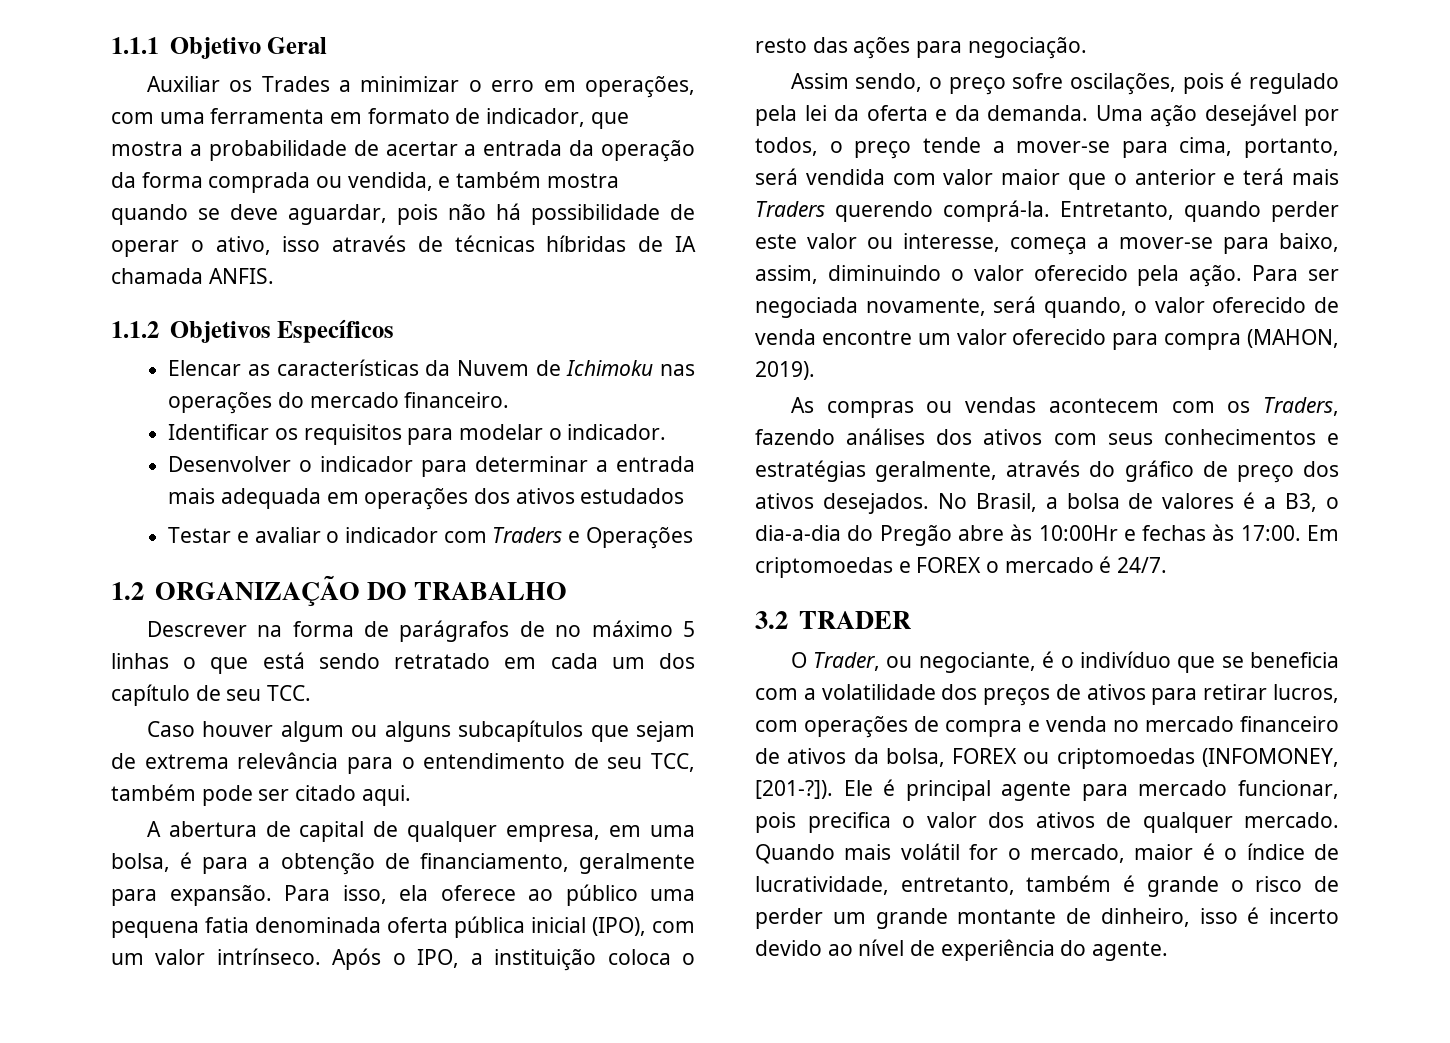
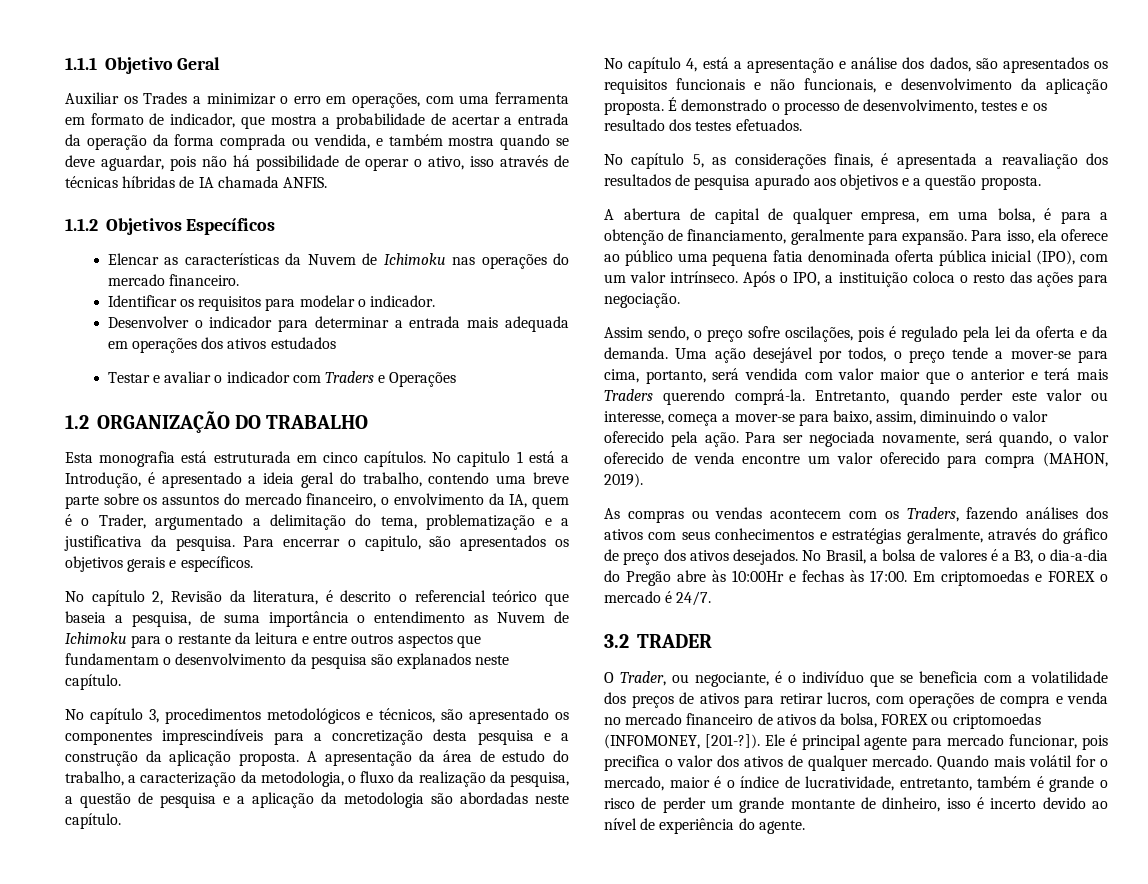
- Descrever na forma de parágrafos de no máximo 5 linhas o que está sendo retratado em cada um dos capítulo de seu TCC.
- Caso houver algum ou alguns subcapítulos que sejam de extrema relevância para o entendimento de seu TCC, também pode ser citado aqui.
+ Esta monografia está estruturada em cinco capítulos. No capitulo 1 está a Introdução, é apresentado a ideia geral do trabalho, contendo uma breve parte sobre os assuntos do mercado financeiro, o envolvimento da IA, quem é o Trader, argumentado a delimitação do tema, problematização e a justificativa da pesquisa. Para encerrar o capitulo, são apresentados os objetivos gerais e específicos.
+ No capítulo 2, Revisão da literatura, é descrito o referencial teórico que baseia a pesquisa, de suma importância o entendimento as Nuvem de Ichimoku para o restante da leitura e entre outros aspectos que fundamentam o desenvolvimento da pesquisa são explanados neste capítulo.
+ No capítulo 3, procedimentos metodológicos e técnicos, são apresentado os componentes imprescindíveis para a concretização desta pesquisa e a construção da aplicação proposta. A apresentação da área de estudo do trabalho, a caracterização da metodologia, o fluxo da realização da pesquisa, a questão de pesquisa e a aplicação da metodologia são abordadas neste capítulo.
+ No capítulo 4, está a apresentação e análise dos dados, são apresentados os requisitos funcionais e não funcionais, e desenvolvimento da aplicação proposta. É demonstrado o processo de desenvolvimento, testes e os resultado dos testes efetuados.
+ No capítulo 5, as considerações finais, é apresentada a reavaliação dos resultados de pesquisa apurado aos objetivos e a questão proposta.

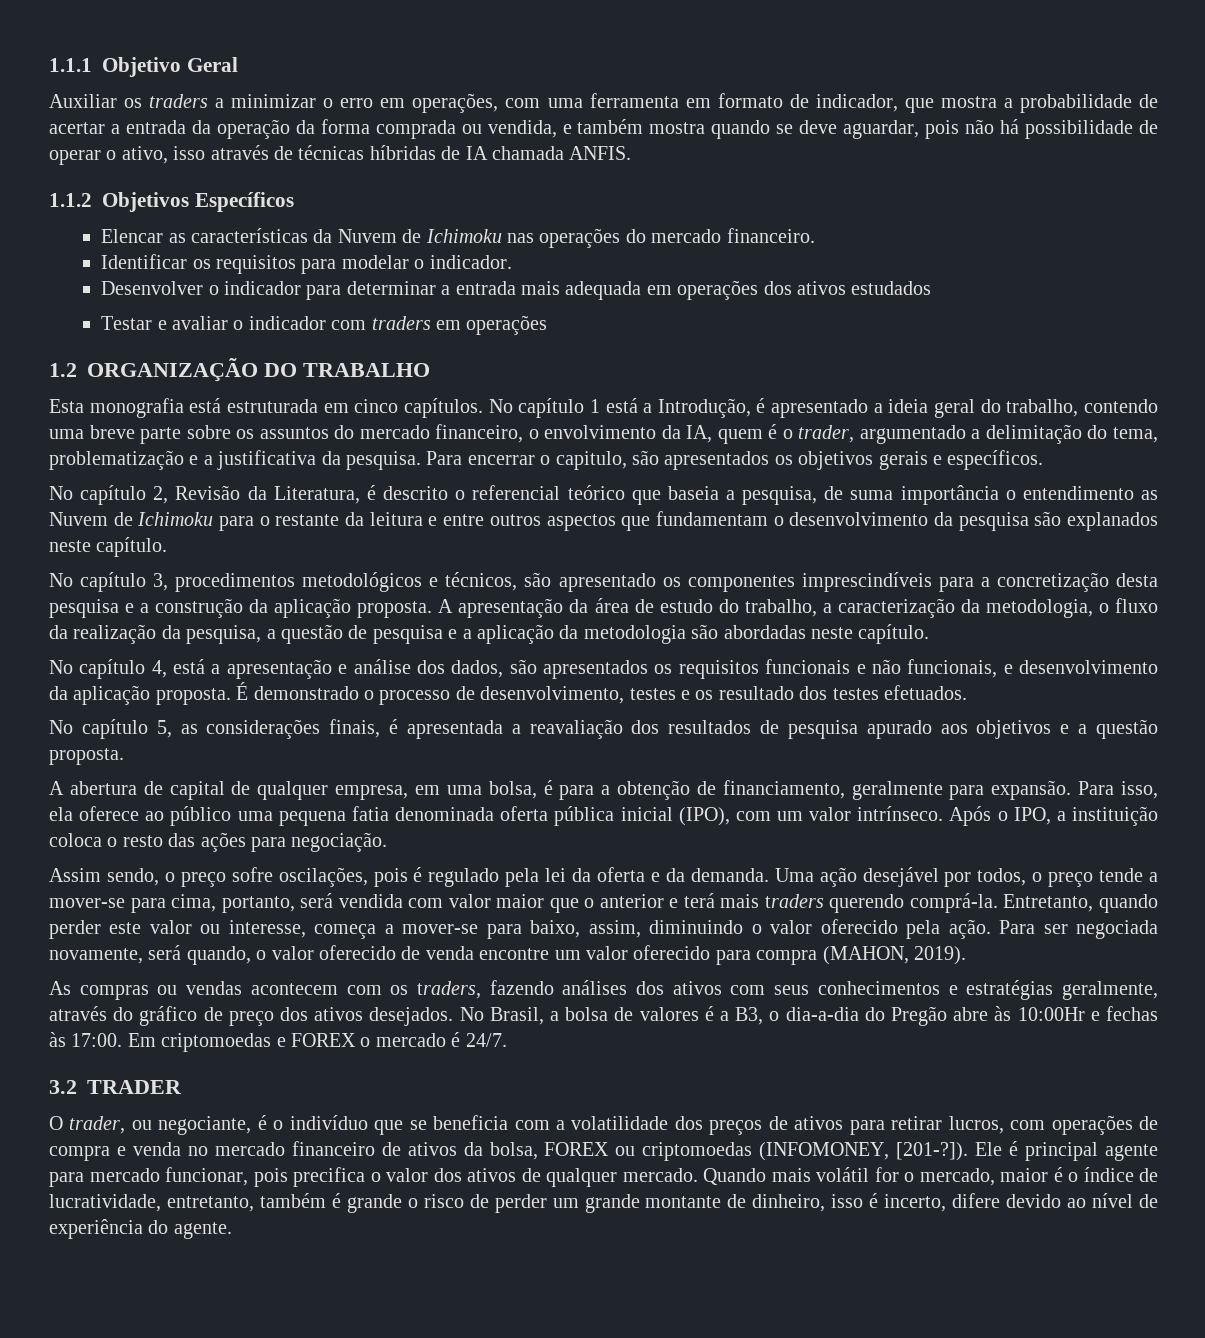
- Auxiliar os Trades a minimizar o erro em operações, com uma ferramenta em formato de indicador, que mostra a probabilidade de acertar a entrada da operação da forma comprada ou vendida, e também mostra quando se deve aguardar, pois não há possibilidade de operar o ativo, isso através de técnicas híbridas de IA chamada ANFIS.
+ Auxiliar os traders a minimizar o erro em operações, com uma ferramenta em formato de indicador, que mostra a probabilidade de acertar a entrada da operação da forma comprada ou vendida, e também mostra quando se deve aguardar, pois não há possibilidade de operar o ativo, isso através de técnicas híbridas de IA chamada ANFIS.
- Testar e avaliar o indicador com Traders e Operações
+ Testar e avaliar o indicador com traders em operações
- No capitulo 1 está a Introdução, é apresentado a ideia geral do trabalho, contendo uma breve parte sobre os assuntos do mercado financeiro, o envolvimento da IA, quem é o Trader, argumentado a delimitação do tema, problematização e a justificativa da pesquisa.
+ No capítulo 1 está a Introdução, é apresentado a ideia geral do trabalho, contendo uma breve parte sobre os assuntos do mercado financeiro, o envolvimento da IA, quem é o trader, argumentado a delimitação do tema, problematização e a justificativa da pesquisa.
- No capítulo 2, Revisão da literatura, é descrito o referencial teórico que baseia a pesquisa, de suma importância o entendimento as Nuvem de Ichimoku para o restante da leitura e entre outros aspectos que fundamentam o desenvolvimento da pesquisa são explanados neste capítulo.
+ No capítulo 2, Revisão da Literatura, é descrito o referencial teórico que baseia a pesquisa, de suma importância o entendimento as Nuvem de Ichimoku para o restante da leitura e entre outros aspectos que fundamentam o desenvolvimento da pesquisa são explanados neste capítulo.
- Uma ação desejável por todos, o preço tende a mover-se para cima, portanto, será vendida com valor maior que o anterior e terá mais Traders querendo comprá-la.
+ Uma ação desejável por todos, o preço tende a mover-se para cima, portanto, será vendida com valor maior que o anterior e terá mais traders querendo comprá-la.
- As compras ou vendas acontecem com os Traders, fazendo análises dos ativos com seus conhecimentos e estratégias geralmente, através do gráfico de preço dos ativos desejados.
+ As compras ou vendas acontecem com os traders, fazendo análises dos ativos com seus conhecimentos e estratégias geralmente, através do gráfico de preço dos ativos desejados.
- O Trader, ou negociante, é o indivíduo que se beneficia com a volatilidade dos preços de ativos para retirar lucros, com operações de compra e venda no mercado financeiro de ativos da bolsa, FOREX ou criptomoedas (INFOMONEY, [201-?]).
+ O trader, ou negociante, é o indivíduo que se beneficia com a volatilidade dos preços de ativos para retirar lucros, com operações de compra e venda no mercado financeiro de ativos da bolsa, FOREX ou criptomoedas (INFOMONEY, [201-?]).
- Quando mais volátil for o mercado, maior é o índice de lucratividade, entretanto, também é grande o risco de perder um grande montante de dinheiro, isso é incerto devido ao nível de experiência do agente.
+ Quando mais volátil for o mercado, maior é o índice de lucratividade, entretanto, também é grande o risco de perder um grande montante de dinheiro, isso é incerto, difere devido ao nível de experiência do agente.

